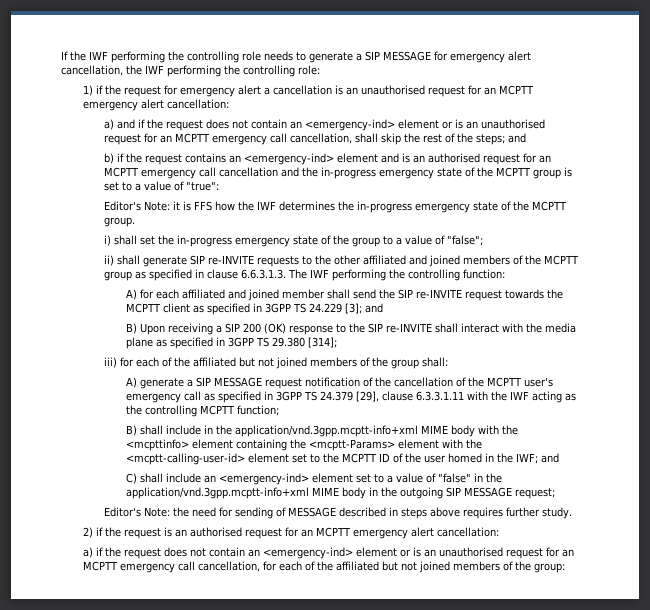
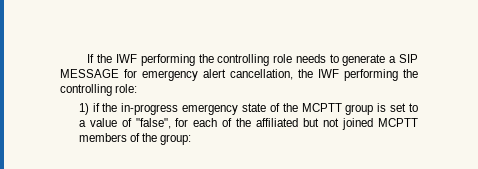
- 1) if the request for emergency alert a cancellation is an unauthorised request for an MCPTT emergency alert cancellation:
- a) and if the request does not contain an <emergency-ind> element or is an unauthorised request for an MCPTT emergency call cancellation, shall skip the rest of the steps; and
- b) if the request contains an <emergency-ind> element and is an authorised request for an MCPTT emergency call cancellation and the in-progress emergency state of the MCPTT group is set to a value of "true":
- Editor's Note: it is FFS how the IWF determines the in-progress emergency state of the MCPTT group.
- i) shall set the in-progress emergency state of the group to a value of "false";
- ii) shall generate SIP re-INVITE requests to the other affiliated and joined members of the MCPTT group as specified in clause 6.6.3.1.3. The IWF performing the controlling function:
- A) for each affiliated and joined member shall send the SIP re-INVITE request towards the MCPTT client as specified in 3GPP TS 24.229 [3]; and
- B) Upon receiving a SIP 200 (OK) response to the SIP re-INVITE shall interact with the media plane as specified in 3GPP TS 29.380 [314];
- iii) for each of the affiliated but not joined members of the group shall:
- A) generate a SIP MESSAGE request notification of the cancellation of the MCPTT user's emergency call as specified in 3GPP TS 24.379 [29], clause 6.3.3.1.11 with the IWF acting as the controlling MCPTT function;
- B) shall include in the application/vnd.3gpp.mcptt-info+xml MIME body with the <mcpttinfo> element containing the <mcptt-Params> element with the <mcptt-calling-user-id> element set to the MCPTT ID of the user homed in the IWF; and
- C) shall include an <emergency-ind> element set to a value of "false" in the application/vnd.3gpp.mcptt-info+xml MIME body in the outgoing SIP MESSAGE request;
- Editor's Note: the need for sending of MESSAGE described in steps above requires further study.
- 2) if the request is an authorised request for an MCPTT emergency alert cancellation:
- a) if the request does not contain an <emergency-ind> element or is an unauthorised request for an MCPTT emergency call cancellation, for each of the affiliated but not joined members of the group:
+ 1) if the in-progress emergency state of the MCPTT group is set to a value of "false", for each of the affiliated but not joined MCPTT members of the group:

